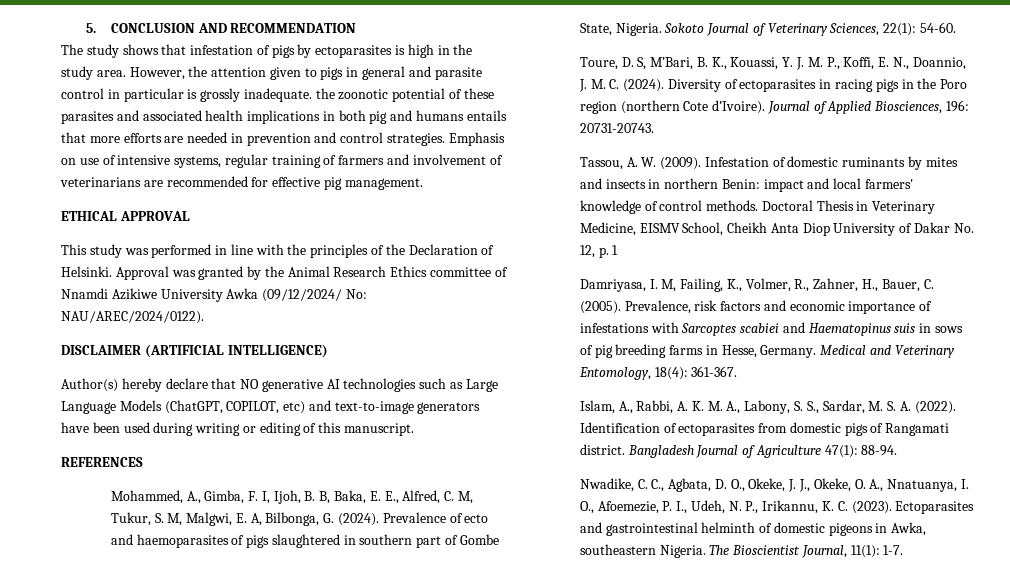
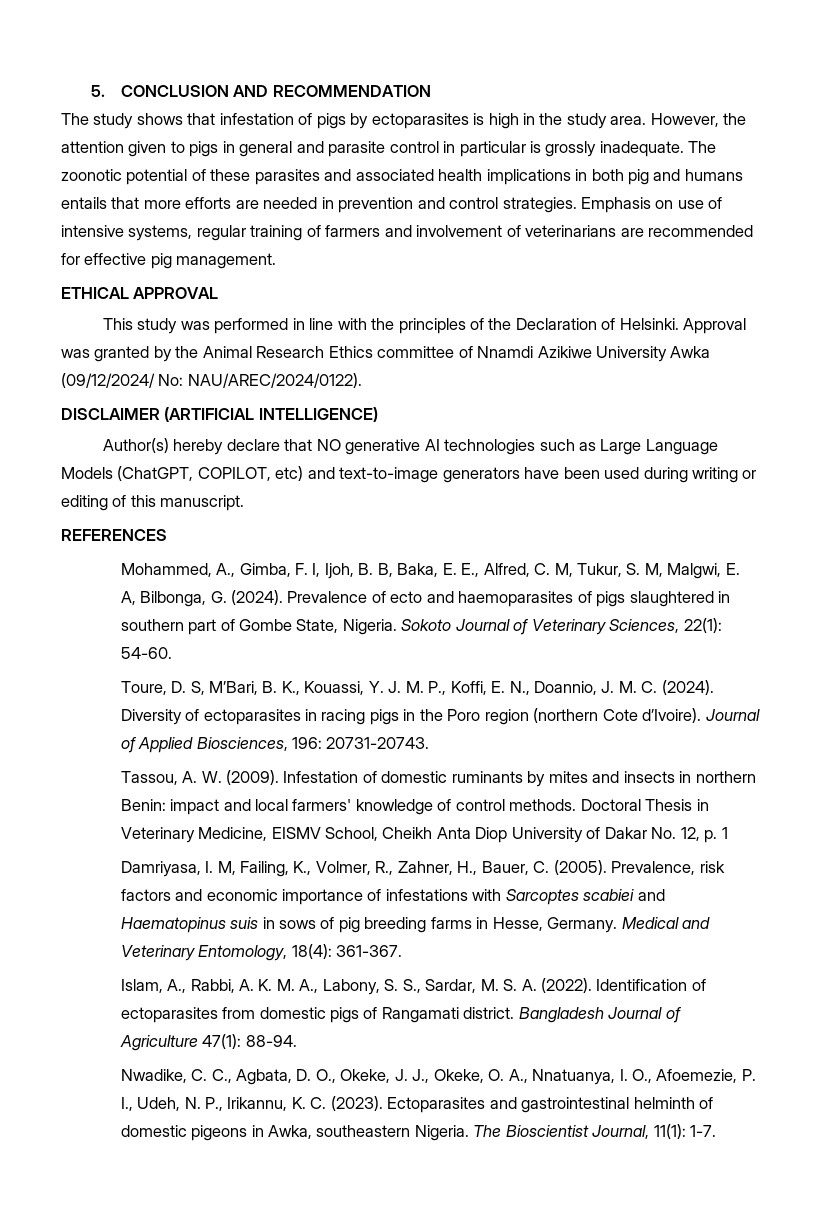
- However, the attention given to pigs in general and parasite control in particular is grossly inadequate. the zoonotic potential of these parasites and associated health implications in both pig and humans entails that more efforts are needed in prevention and control strategies.
+ However, the attention given to pigs in general and parasite control in particular is grossly inadequate. The zoonotic potential of these parasites and associated health implications in both pig and humans entails that more efforts are needed in prevention and control strategies.

